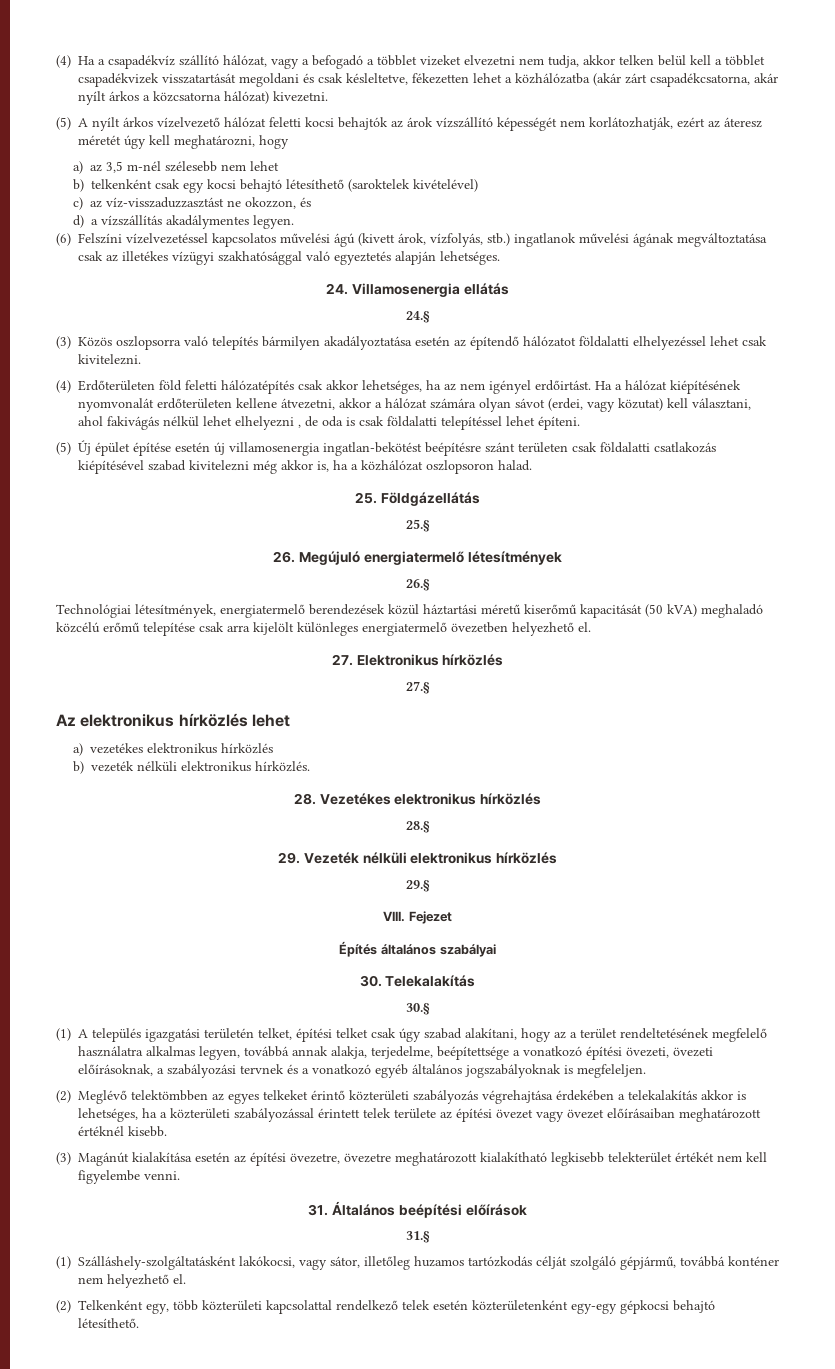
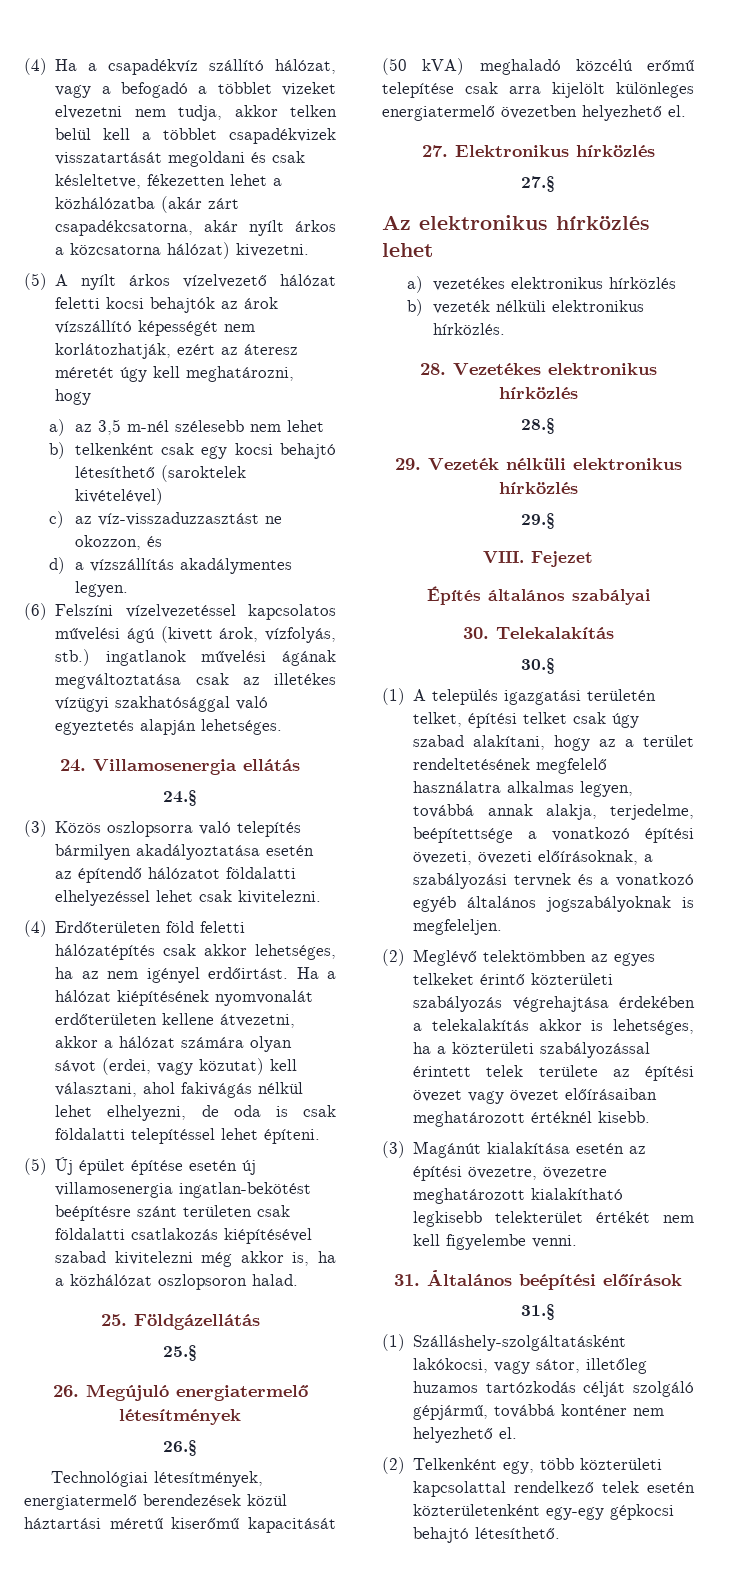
- Ha a hálózat kiépítésének nyomvonalát erdőterületen kellene átvezetni, akkor a hálózat számára olyan sávot (erdei, vagy közutat) kell választani, ahol fakivágás nélkül lehet elhelyezni , de oda is csak földalatti telepítéssel lehet építeni.
+ Ha a hálózat kiépítésének nyomvonalát erdőterületen kellene átvezetni, akkor a hálózat számára olyan sávot (erdei, vagy közutat) kell választani, ahol fakivágás nélkül lehet elhelyezni, de oda is csak földalatti telepítéssel lehet építeni.

